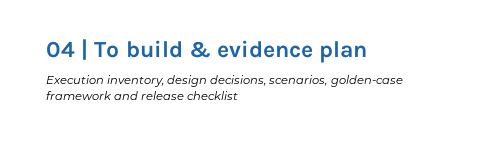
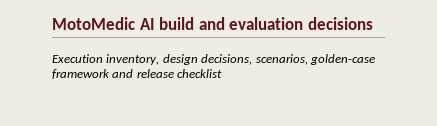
- 04 | To build & evidence plan
+ MotoMedic AI build and evaluation decisions

